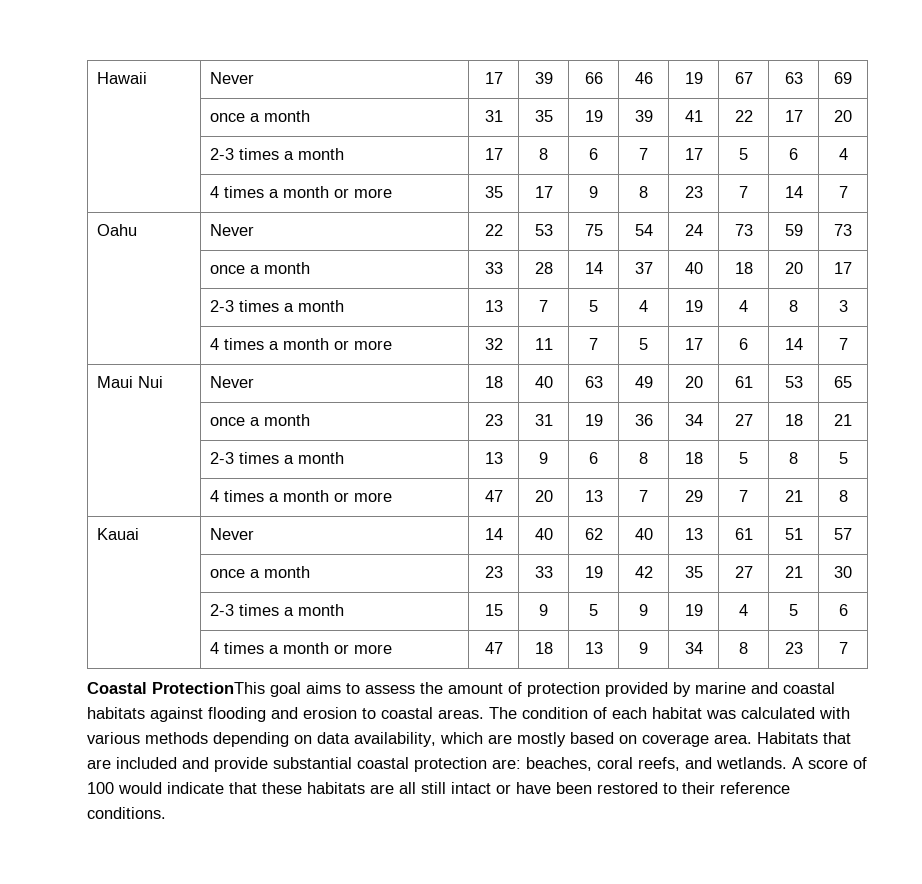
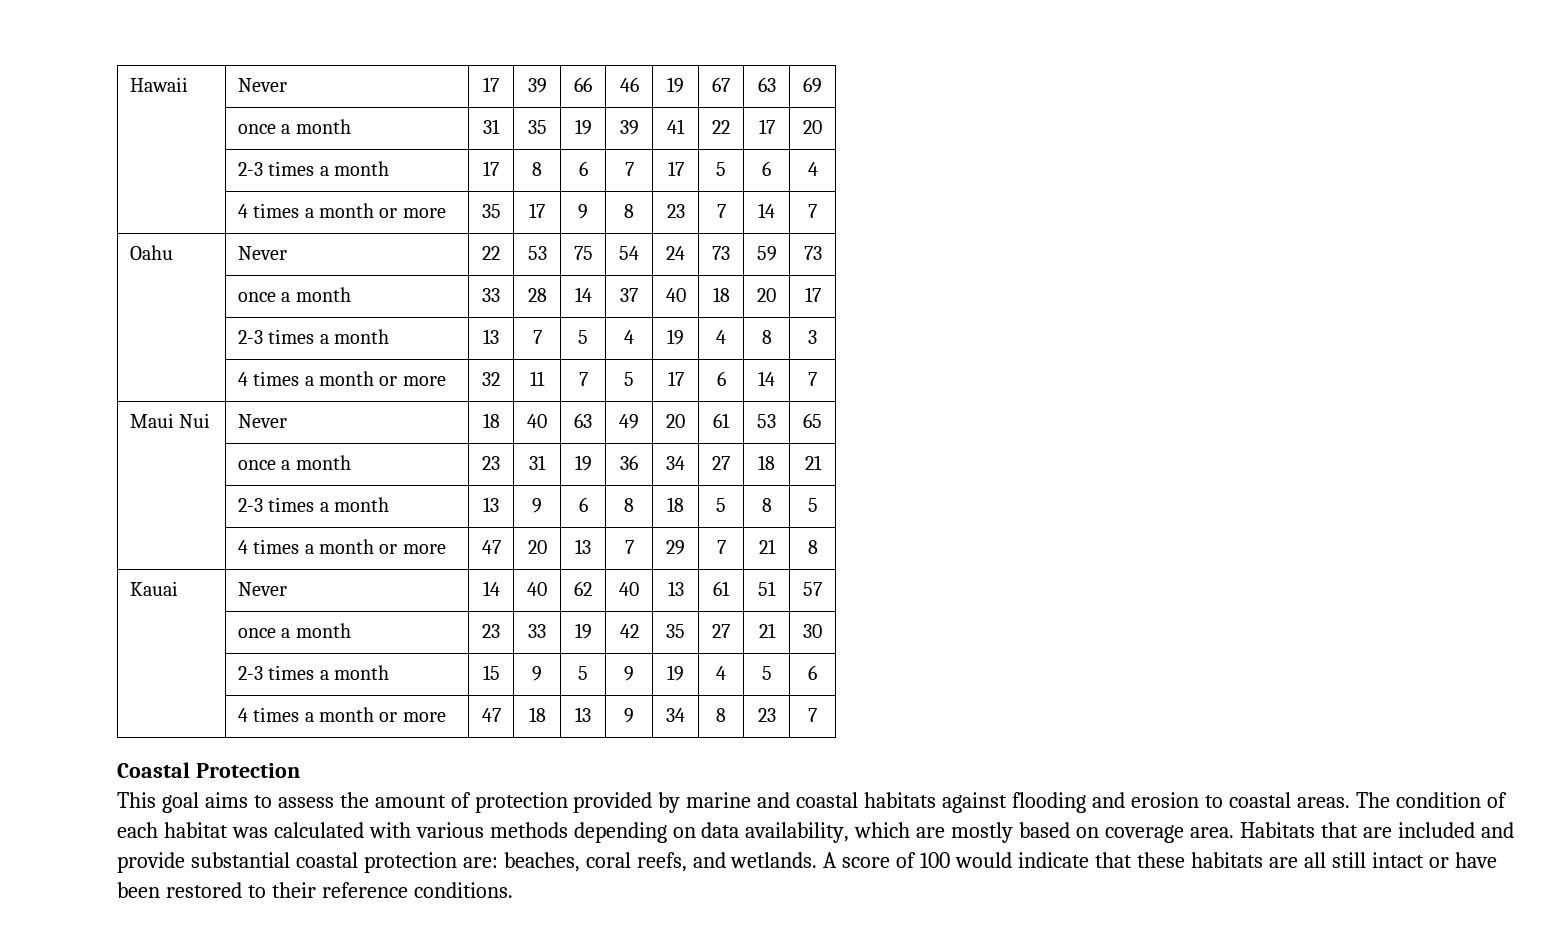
- Coastal ProtectionThis goal aims to assess the amount of protection provided by marine and coastal habitats against flooding and erosion to coastal areas.
+ Coastal Protection
+ This goal aims to assess the amount of protection provided by marine and coastal habitats against flooding and erosion to coastal areas.

